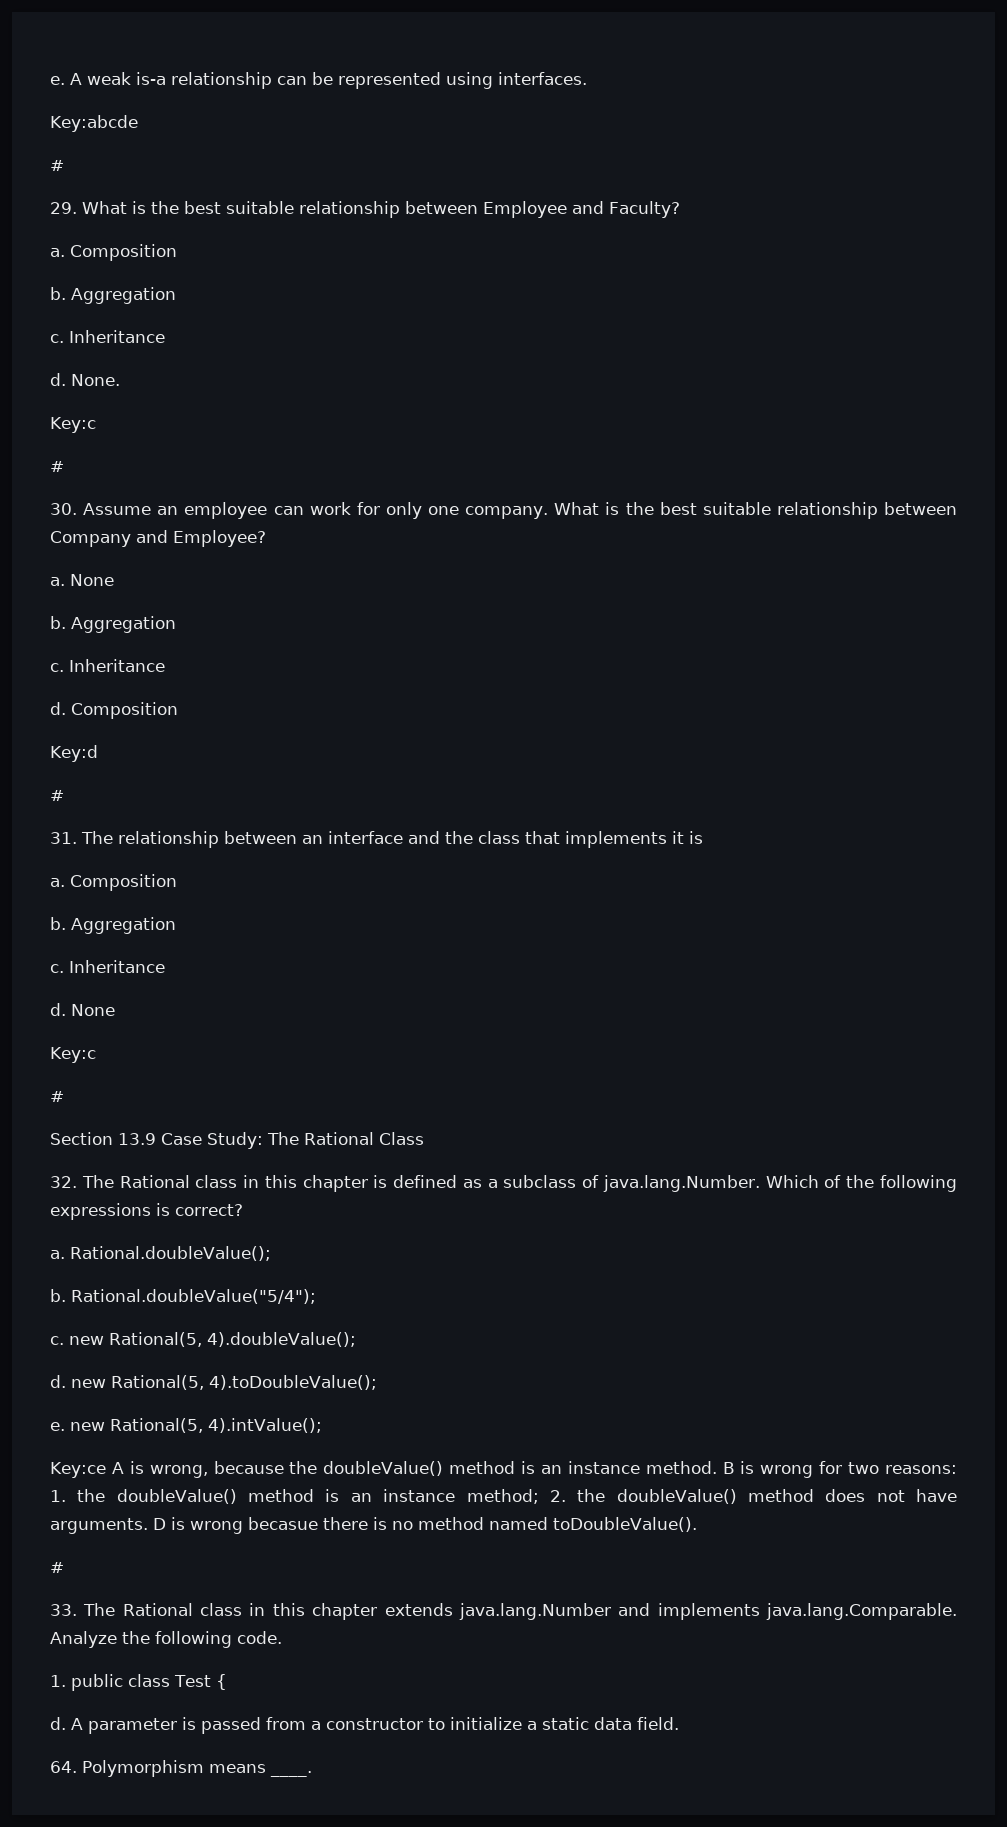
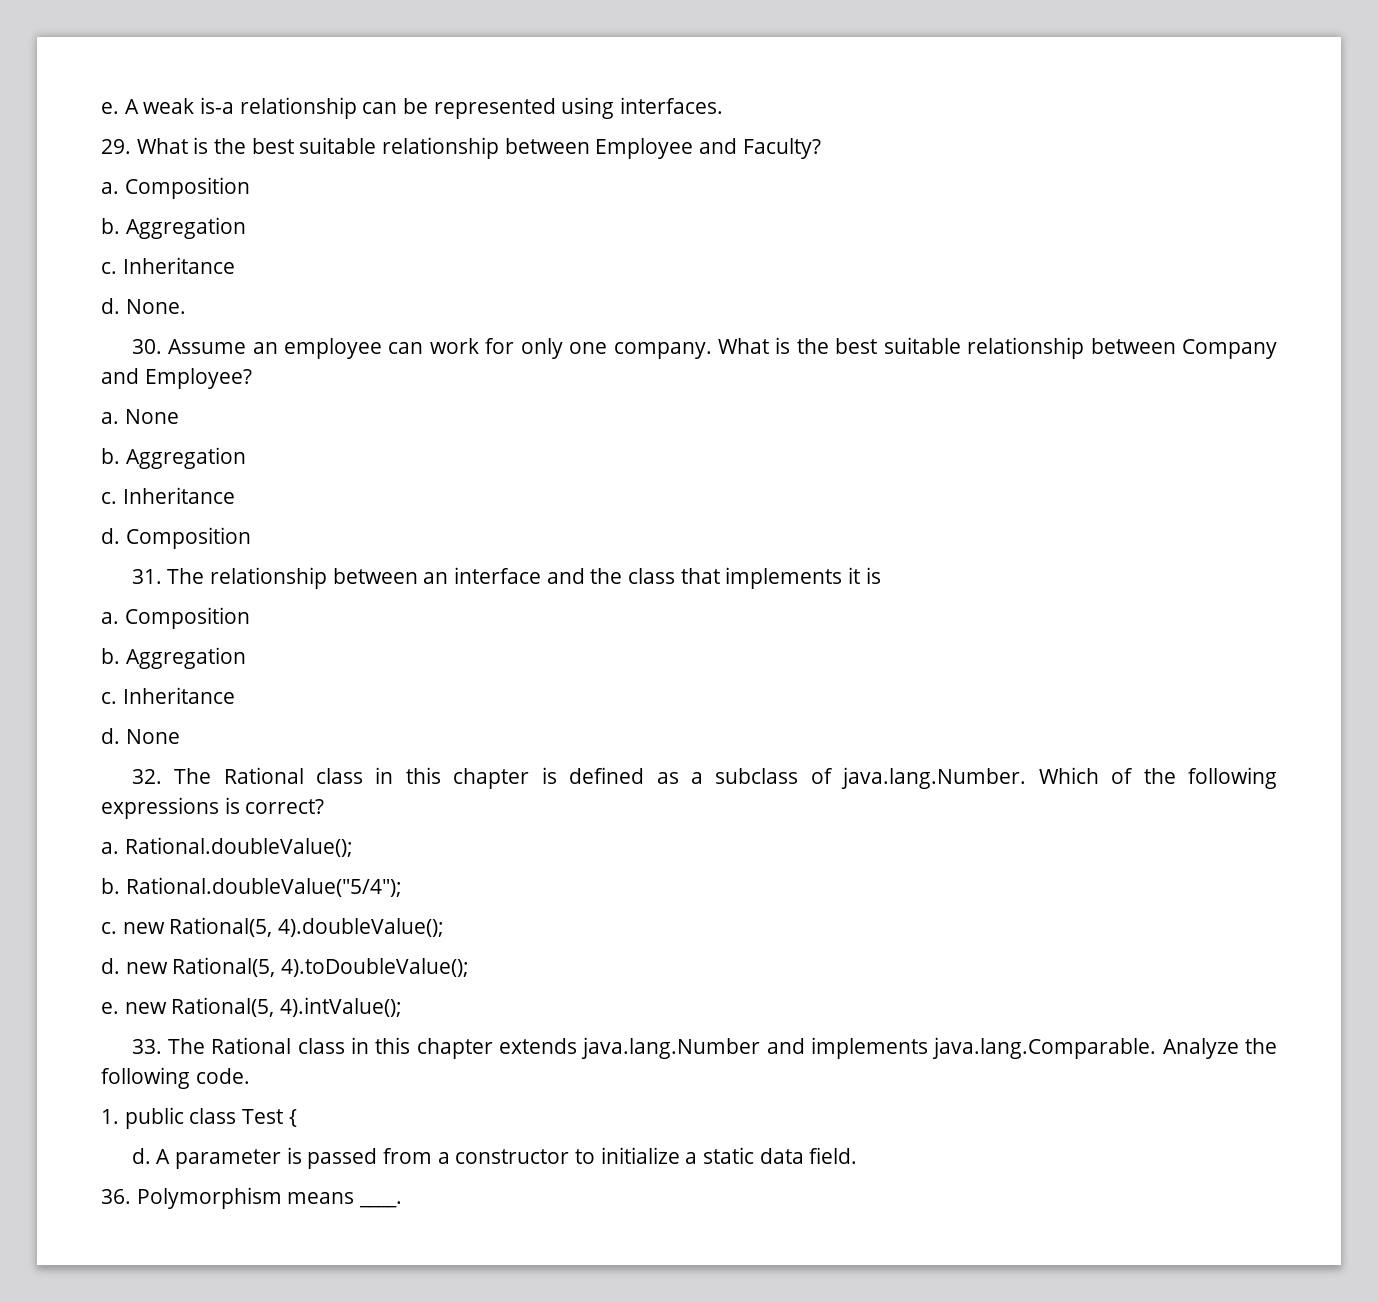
- Key:abcde
- #
  None.
- Key:c
- #
- Key:d
- #
  d. None
- Key:c
- #
- Section 13.9 Case Study: The Rational Class
- Key:ce A is wrong, because the doubleValue() method is an instance method. B is wrong for two reasons: 1. the doubleValue() method is an instance method; 2. the doubleValue() method does not have arguments. D is wrong becasue there is no method named toDoubleValue().
- #
- 64. Polymorphism means ____.
+ 36. Polymorphism means ____.

